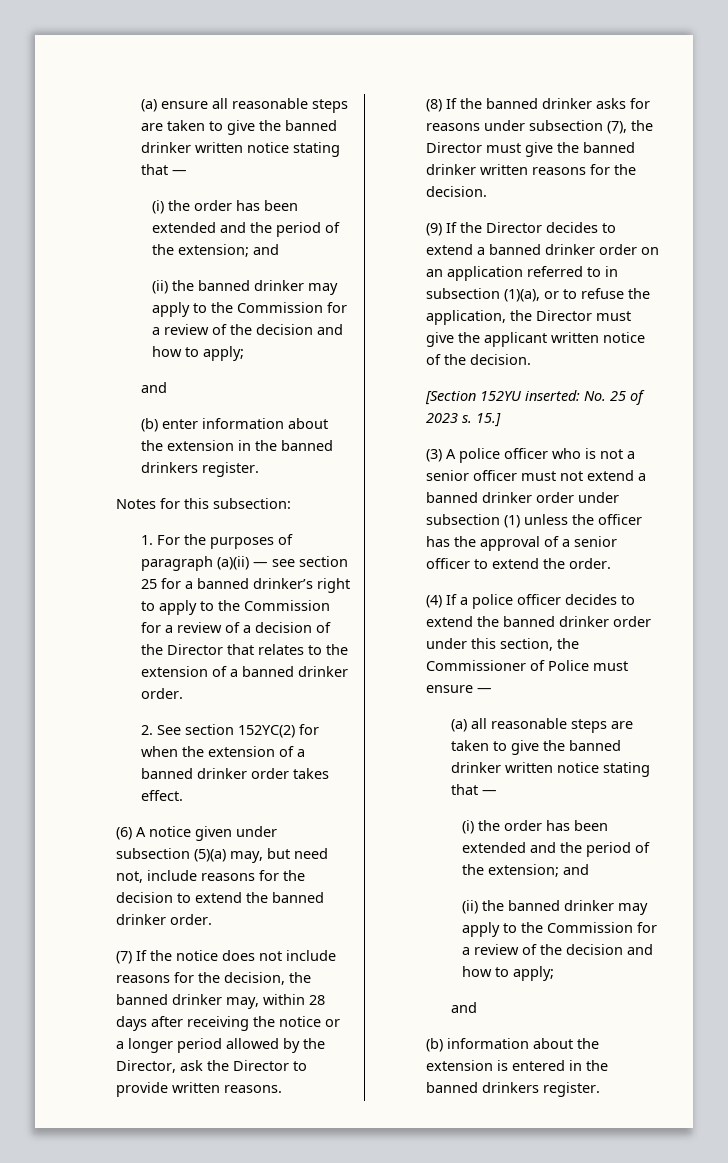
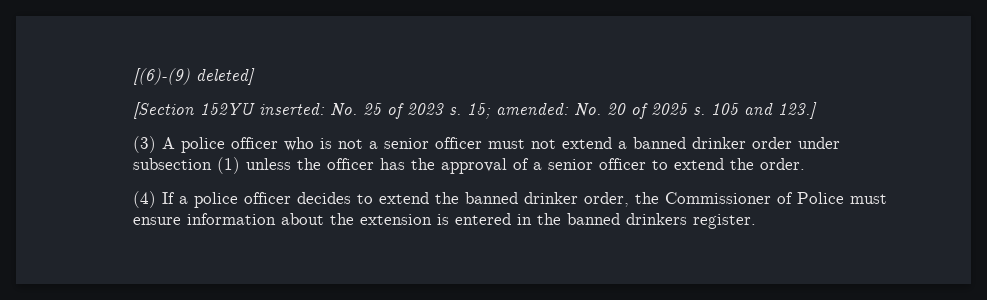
- (a) ensure all reasonable steps are taken to give the banned drinker written notice stating that —
- (i) the order has been extended and the period of the extension; and
- (ii) the banned drinker may apply to the Commission for a review of the decision and how to apply;
- and
- (b) enter information about the extension in the banned drinkers register.
- Notes for this subsection:
- 1. For the purposes of paragraph (a)(ii) — see section 25 for a banned drinker’s right to apply to the Commission for a review of a decision of the Director that relates to the extension of a banned drinker order.
- 2. See section 152YC(2) for when the extension of a banned drinker order takes effect.
- (6) A notice given under subsection (5)(a) may, but need not, include reasons for the decision to extend the banned drinker order.
- (7) If the notice does not include reasons for the decision, the banned drinker may, within 28 days after receiving the notice or a longer period allowed by the Director, ask the Director to provide written reasons.
- (8) If the banned drinker asks for reasons under subsection (7), the Director must give the banned drinker written reasons for the decision.
- (9) If the Director decides to extend a banned drinker order on an application referred to in subsection (1)(a), or to refuse the application, the Director must give the applicant written notice of the decision.
+ [(6)-(9) deleted]
- 15.]
+ 15; amended: No. 20 of 2025 s. 105 and 123.]
- (4) If a police officer decides to extend the banned drinker order under this section, the Commissioner of Police must ensure —
- (a) all reasonable steps are taken to give the banned drinker written notice stating that —
- (i) the order has been extended and the period of the extension; and
- (ii) the banned drinker may apply to the Commission for a review of the decision and how to apply;
- and
- (b) information about the extension is entered in the banned drinkers register.
+ (4) If a police officer decides to extend the banned drinker order, the Commissioner of Police must ensure information about the extension is entered in the banned drinkers register.

